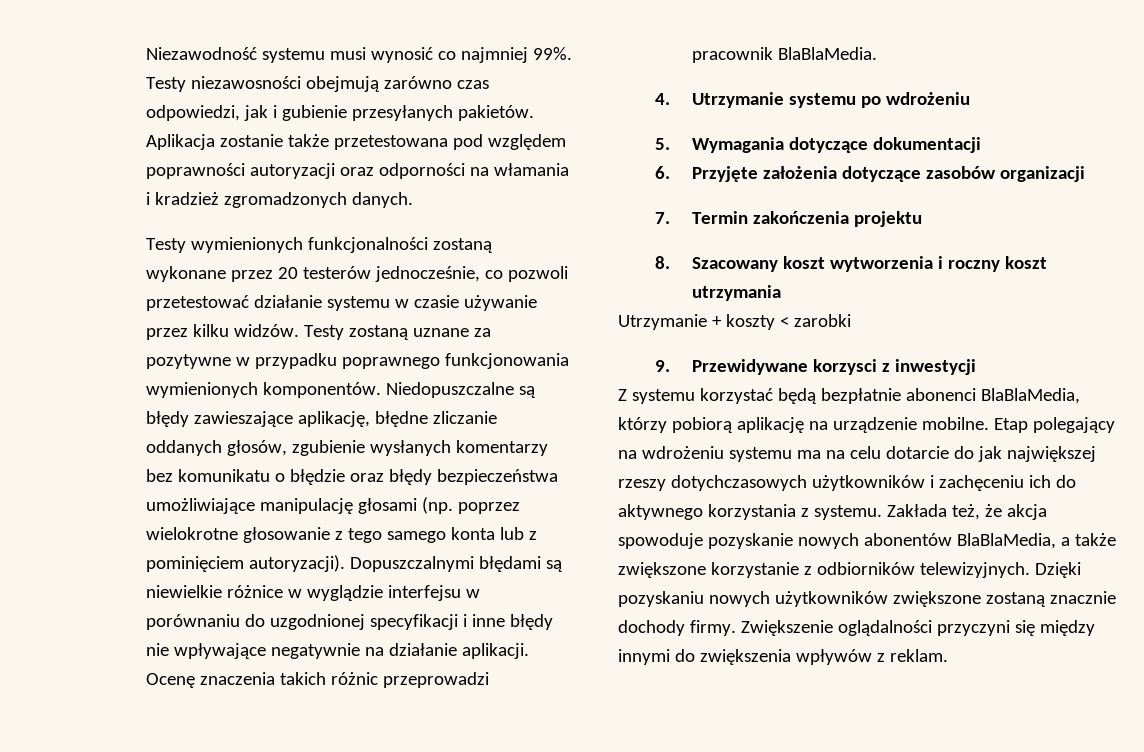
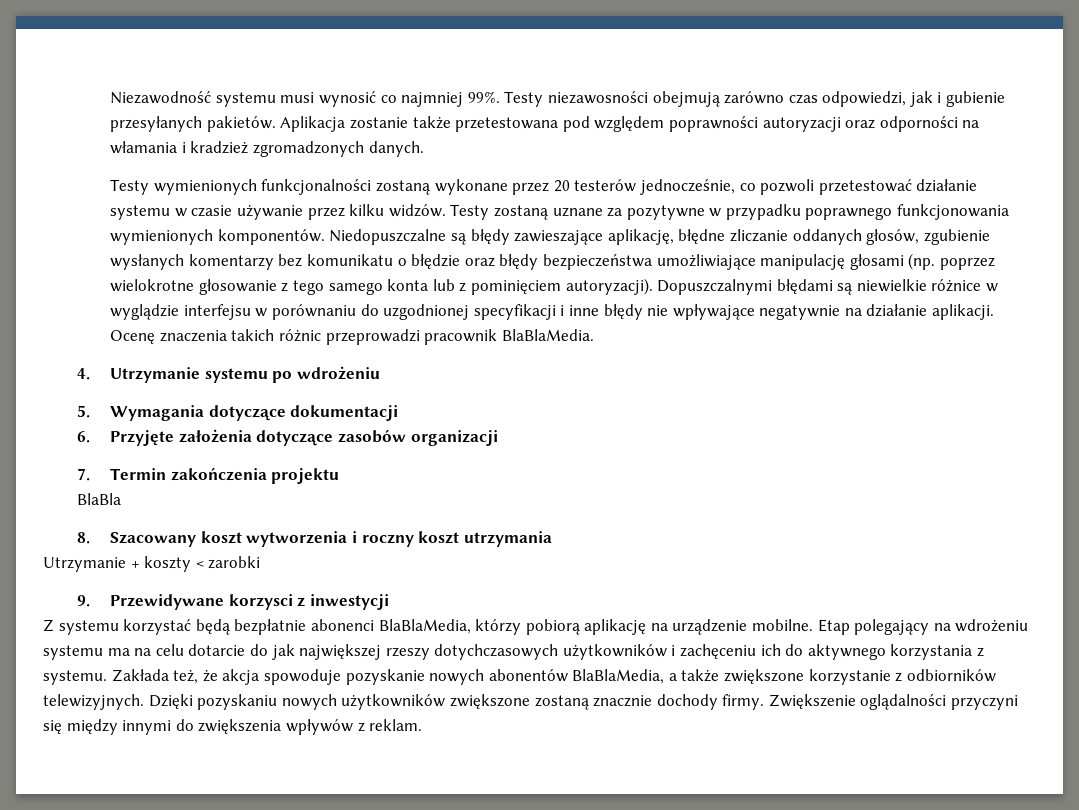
+ BlaBla

